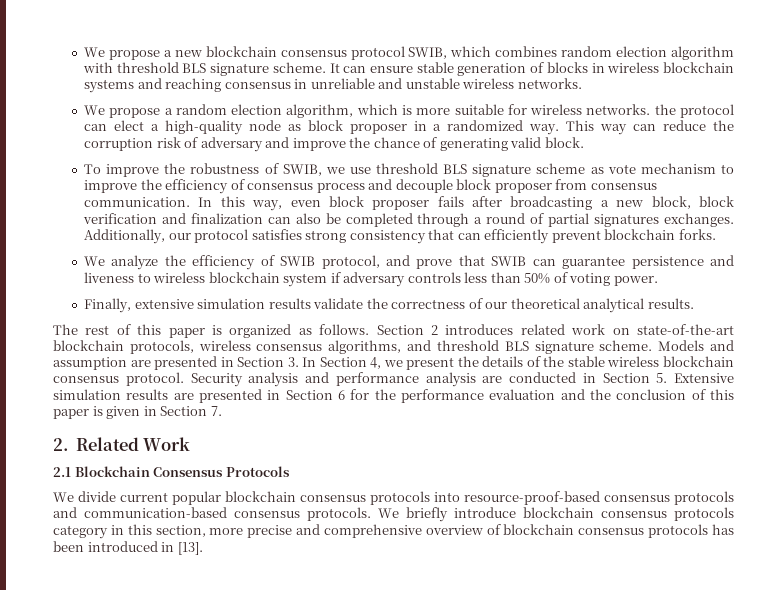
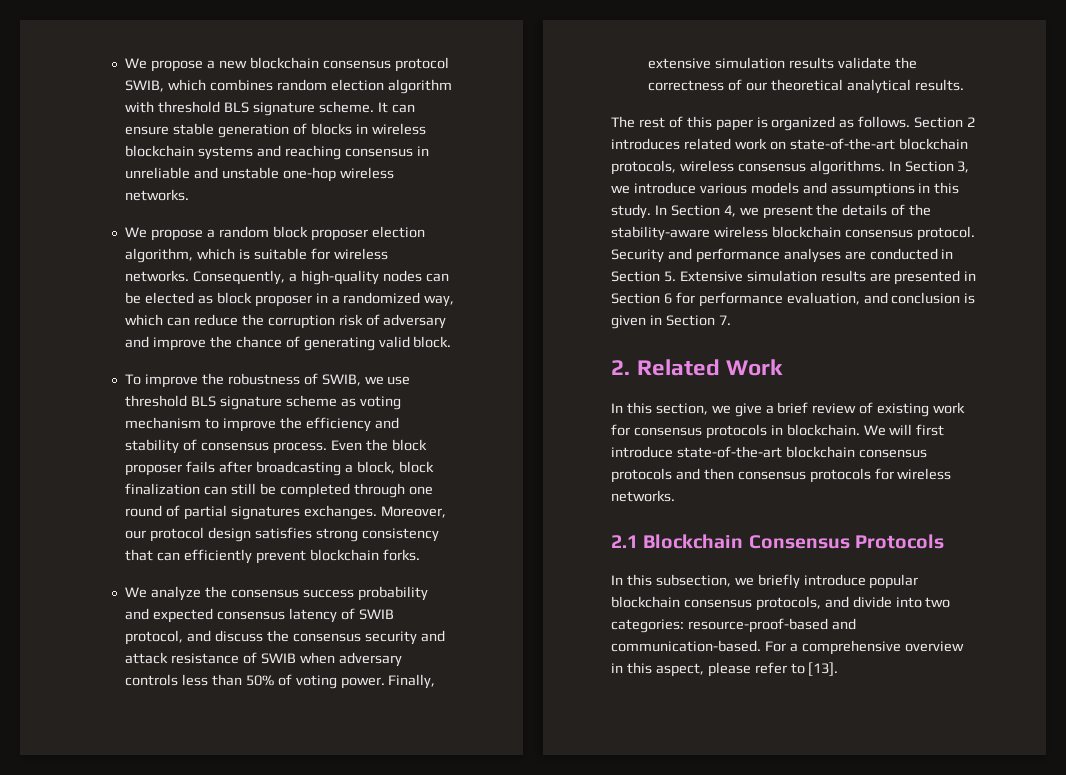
- It can ensure stable generation of blocks in wireless blockchain systems and reaching consensus in unreliable and unstable wireless networks.
+ It can ensure stable generation of blocks in wireless blockchain systems and reaching consensus in unreliable and unstable one-hop wireless networks.
- We propose a random election algorithm, which is more suitable for wireless networks. the protocol can elect a high-quality node as block proposer in a randomized way. This way can reduce the corruption risk of adversary and improve the chance of generating valid block.
+ We propose a random block proposer election algorithm, which is suitable for wireless networks. Consequently, a high-quality nodes can be elected as block proposer in a randomized way, which can reduce the corruption risk of adversary and improve the chance of generating valid block.
- To improve the robustness of SWIB, we use threshold BLS signature scheme as vote mechanism to improve the efficiency of consensus process and decouple block proposer from consensus communication. In this way, even block proposer fails after broadcasting a new block, block verification and finalization can also be completed through a round of partial signatures exchanges.
+ To improve the robustness of SWIB, we use threshold BLS signature scheme as voting mechanism to improve the efficiency and stability of consensus process. Even the block proposer fails after broadcasting a block, block finalization can still be completed through one round of partial signatures exchanges.
- Additionally, our protocol satisfies strong consistency that can efficiently prevent blockchain forks.
+ Moreover, our protocol design satisfies strong consistency that can efficiently prevent blockchain forks.
- We analyze the efficiency of SWIB protocol, and prove that SWIB can guarantee persistence and liveness to wireless blockchain system if adversary controls less than 50% of voting power.
- Finally, extensive simulation results validate the correctness of our theoretical analytical results.
+ We analyze the consensus success probability and expected consensus latency of SWIB protocol, and discuss the consensus security and attack resistance of SWIB when adversary controls less than 50% of voting power. Finally, extensive simulation results validate the correctness of our theoretical analytical results.
- Section 2 introduces related work on state-of-the-art blockchain protocols, wireless consensus algorithms, and threshold BLS signature scheme. Models and assumption are presented in Section 3. In Section 4, we present the details of the stable wireless blockchain consensus protocol.
+ Section 2 introduces related work on state-of-the-art blockchain protocols, wireless consensus algorithms. In Section 3, we introduce various models and assumptions in this study. In Section 4, we present the details of the stability-aware wireless blockchain consensus protocol.
- Security analysis and performance analysis are conducted in Section 5. Extensive simulation results are presented in Section 6 for the performance evaluation and the conclusion of this paper is given in Section 7.
+ Security and performance analyses are conducted in Section 5. Extensive simulation results are presented in Section 6 for performance evaluation, and conclusion is given in Section 7.
+ In this section, we give a brief review of existing work for consensus protocols in blockchain. We will first introduce state-of-the-art blockchain consensus protocols and then consensus protocols for wireless networks.
  2.1 Blockchain Consensus Protocols
- We divide current popular blockchain consensus protocols into resource-proof-based consensus protocols and communication-based consensus protocols. We briefly introduce blockchain consensus protocols category in this section, more precise and comprehensive overview of blockchain consensus protocols has been introduced in [13].
+ In this subsection, we briefly introduce popular blockchain consensus protocols, and divide into two categories: resource-proof-based and communication-based. For a comprehensive overview in this aspect, please refer to [13].

